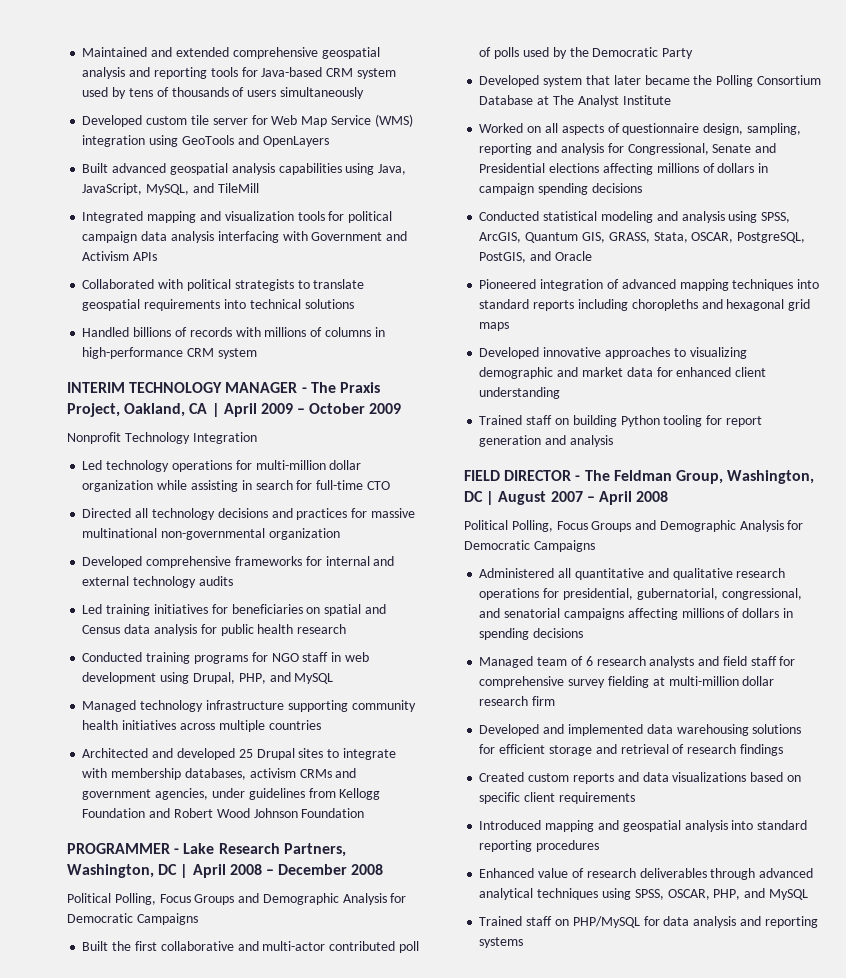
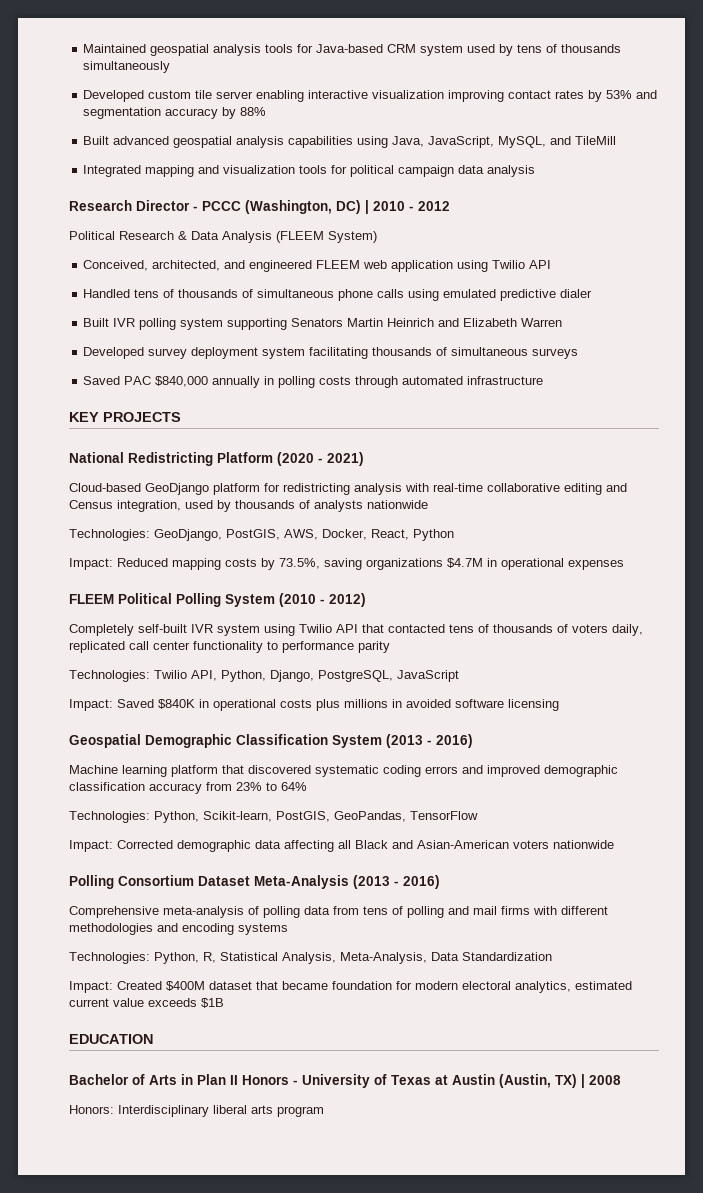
- Maintained and extended comprehensive geospatial analysis and reporting tools for Java-based CRM system used by tens of thousands of users simultaneously
+ Maintained geospatial analysis tools for Java-based CRM system used by tens of thousands simultaneously
- Developed custom tile server for Web Map Service (WMS) integration using GeoTools and OpenLayers
+ Developed custom tile server enabling interactive visualization improving contact rates by 53% and segmentation accuracy by 88%
- Integrated mapping and visualization tools for political campaign data analysis interfacing with Government and Activism APIs
- Collaborated with political strategists to translate geospatial requirements into technical solutions
- Handled billions of records with millions of columns in high-performance CRM system
- INTERIM TECHNOLOGY MANAGER - The Praxis Project, Oakland, CA | April 2009 – October 2009
- Nonprofit Technology Integration
- Led technology operations for multi-million dollar organization while assisting in search for full-time CTO
- Directed all technology decisions and practices for massive multinational non-governmental organization
- Developed comprehensive frameworks for internal and external technology audits
- Led training initiatives for beneficiaries on spatial and Census data analysis for public health research
- Conducted training programs for NGO staff in web development using Drupal, PHP, and MySQL
- Managed technology infrastructure supporting community health initiatives across multiple countries
- Architected and developed 25 Drupal sites to integrate with membership databases, activism CRMs and government agencies, under guidelines from Kellogg Foundation and Robert Wood Johnson Foundation
- PROGRAMMER - Lake Research Partners, Washington, DC | April 2008 – December 2008
- Political Polling, Focus Groups and Demographic Analysis for Democratic Campaigns
- Built the first collaborative and multi-actor contributed poll of polls used by the Democratic Party
- Developed system that later became the Polling Consortium Database at The Analyst Institute
- Worked on all aspects of questionnaire design, sampling, reporting and analysis for Congressional, Senate and Presidential elections affecting millions of dollars in campaign spending decisions
- Conducted statistical modeling and analysis using SPSS, ArcGIS, Quantum GIS, GRASS, Stata, OSCAR, PostgreSQL, PostGIS, and Oracle
- Pioneered integration of advanced mapping techniques into standard reports including choropleths and hexagonal grid maps
- Developed innovative approaches to visualizing demographic and market data for enhanced client understanding
- Trained staff on building Python tooling for report generation and analysis
- FIELD DIRECTOR - The Feldman Group, Washington, DC | August 2007 – April 2008
- Political Polling, Focus Groups and Demographic Analysis for Democratic Campaigns
- Administered all quantitative and qualitative research operations for presidential, gubernatorial, congressional, and senatorial campaigns affecting millions of dollars in spending decisions
- Managed team of 6 research analysts and field staff for comprehensive survey fielding at multi-million dollar research firm
- Developed and implemented data warehousing solutions for efficient storage and retrieval of research findings
- Created custom reports and data visualizations based on specific client requirements
- Introduced mapping and geospatial analysis into standard reporting procedures
- Enhanced value of research deliverables through advanced analytical techniques using SPSS, OSCAR, PHP, and MySQL
- Trained staff on PHP/MySQL for data analysis and reporting systems
+ Integrated mapping and visualization tools for political campaign data analysis
+ Research Director - PCCC (Washington, DC) | 2010 - 2012
+ Political Research & Data Analysis (FLEEM System)
+ Conceived, architected, and engineered FLEEM web application using Twilio API
+ Handled tens of thousands of simultaneous phone calls using emulated predictive dialer
+ Built IVR polling system supporting Senators Martin Heinrich and Elizabeth Warren
+ Developed survey deployment system facilitating thousands of simultaneous surveys
+ Saved PAC $840,000 annually in polling costs through automated infrastructure
+ KEY PROJECTS
+ National Redistricting Platform (2020 - 2021)
+ Cloud-based GeoDjango platform for redistricting analysis with real-time collaborative editing and Census integration, used by thousands of analysts nationwide
+ Technologies: GeoDjango, PostGIS, AWS, Docker, React, Python
+ Impact: Reduced mapping costs by 73.5%, saving organizations $4.7M in operational expenses
+ FLEEM Political Polling System (2010 - 2012)
+ Completely self-built IVR system using Twilio API that contacted tens of thousands of voters daily, replicated call center functionality to performance parity
+ Technologies: Twilio API, Python, Django, PostgreSQL, JavaScript
+ Impact: Saved $840K in operational costs plus millions in avoided software licensing
+ Geospatial Demographic Classification System (2013 - 2016)
+ Machine learning platform that discovered systematic coding errors and improved demographic classification accuracy from 23% to 64%
+ Technologies: Python, Scikit-learn, PostGIS, GeoPandas, TensorFlow
+ Impact: Corrected demographic data affecting all Black and Asian-American voters nationwide
+ Polling Consortium Dataset Meta-Analysis (2013 - 2016)
+ Comprehensive meta-analysis of polling data from tens of polling and mail firms with different methodologies and encoding systems
+ Technologies: Python, R, Statistical Analysis, Meta-Analysis, Data Standardization
+ Impact: Created $400M dataset that became foundation for modern electoral analytics, estimated current value exceeds $1B
+ EDUCATION
+ Bachelor of Arts in Plan II Honors - University of Texas at Austin (Austin, TX) | 2008
+ Honors: Interdisciplinary liberal arts program

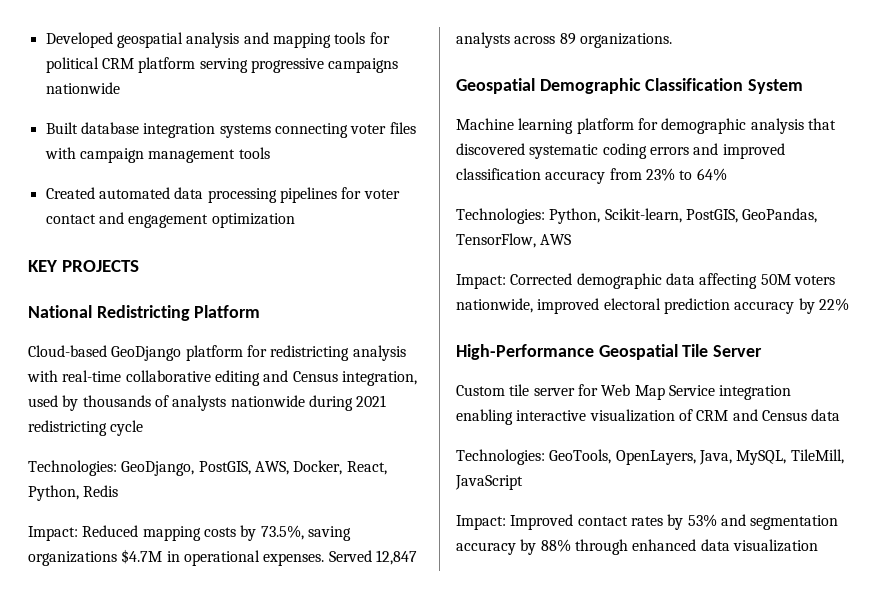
- Maintained geospatial analysis tools for Java-based CRM system used by tens of thousands simultaneously
- Developed custom tile server enabling interactive visualization improving contact rates by 53% and segmentation accuracy by 88%
- Built advanced geospatial analysis capabilities using Java, JavaScript, MySQL, and TileMill
- Integrated mapping and visualization tools for political campaign data analysis
- Research Director - PCCC (Washington, DC) | 2010 - 2012
- Political Research & Data Analysis (FLEEM System)
- Conceived, architected, and engineered FLEEM web application using Twilio API
- Handled tens of thousands of simultaneous phone calls using emulated predictive dialer
- Built IVR polling system supporting Senators Martin Heinrich and Elizabeth Warren
- Developed survey deployment system facilitating thousands of simultaneous surveys
- Saved PAC $840,000 annually in polling costs through automated infrastructure
+ Developed geospatial analysis and mapping tools for political CRM platform serving progressive campaigns nationwide
+ Built database integration systems connecting voter files with campaign management tools
+ Created automated data processing pipelines for voter contact and engagement optimization
- National Redistricting Platform (2020 - 2021)
+ National Redistricting Platform
- Cloud-based GeoDjango platform for redistricting analysis with real-time collaborative editing and Census integration, used by thousands of analysts nationwide
+ Cloud-based GeoDjango platform for redistricting analysis with real-time collaborative editing and Census integration, used by thousands of analysts nationwide during 2021 redistricting cycle
- Technologies: GeoDjango, PostGIS, AWS, Docker, React, Python
+ Technologies: GeoDjango, PostGIS, AWS, Docker, React, Python, Redis
- Impact: Reduced mapping costs by 73.5%, saving organizations $4.7M in operational expenses
- FLEEM Political Polling System (2010 - 2012)
- Completely self-built IVR system using Twilio API that contacted tens of thousands of voters daily, replicated call center functionality to performance parity
- Technologies: Twilio API, Python, Django, PostgreSQL, JavaScript
- Impact: Saved $840K in operational costs plus millions in avoided software licensing
+ Impact: Reduced mapping costs by 73.5%, saving organizations $4.7M in operational expenses. Served 12,847 analysts across 89 organizations.
- Geospatial Demographic Classification System (2013 - 2016)
+ Geospatial Demographic Classification System
- Machine learning platform that discovered systematic coding errors and improved demographic classification accuracy from 23% to 64%
+ Machine learning platform for demographic analysis that discovered systematic coding errors and improved classification accuracy from 23% to 64%
- Technologies: Python, Scikit-learn, PostGIS, GeoPandas, TensorFlow
+ Technologies: Python, Scikit-learn, PostGIS, GeoPandas, TensorFlow, AWS
- Impact: Corrected demographic data affecting all Black and Asian-American voters nationwide
- Polling Consortium Dataset Meta-Analysis (2013 - 2016)
- Comprehensive meta-analysis of polling data from tens of polling and mail firms with different methodologies and encoding systems
- Technologies: Python, R, Statistical Analysis, Meta-Analysis, Data Standardization
- Impact: Created $400M dataset that became foundation for modern electoral analytics, estimated current value exceeds $1B
- EDUCATION
- Bachelor of Arts in Plan II Honors - University of Texas at Austin (Austin, TX) | 2008
- Honors: Interdisciplinary liberal arts program
+ Impact: Corrected demographic data affecting 50M voters nationwide, improved electoral prediction accuracy by 22%
+ High-Performance Geospatial Tile Server
+ Custom tile server for Web Map Service integration enabling interactive visualization of CRM and Census data
+ Technologies: GeoTools, OpenLayers, Java, MySQL, TileMill, JavaScript
+ Impact: Improved contact rates by 53% and segmentation accuracy by 88% through enhanced data visualization

